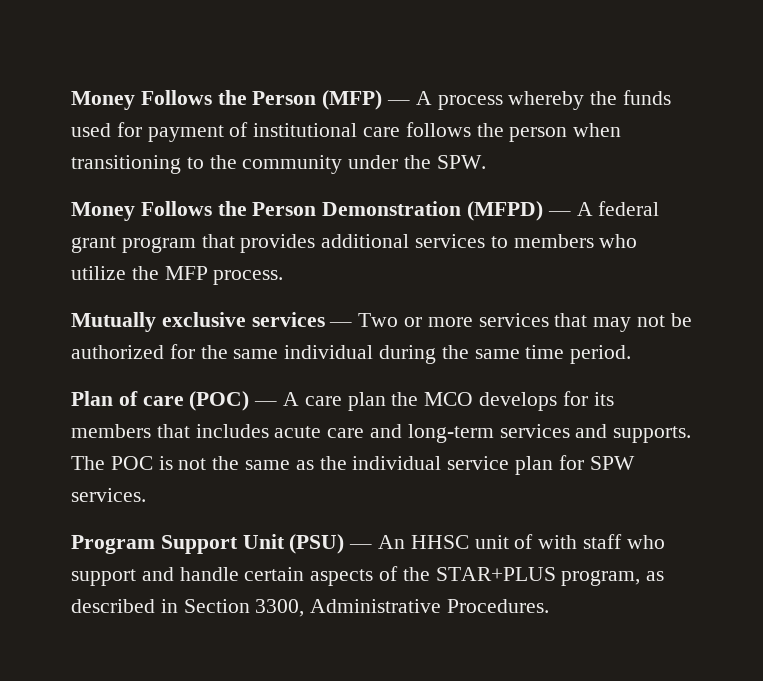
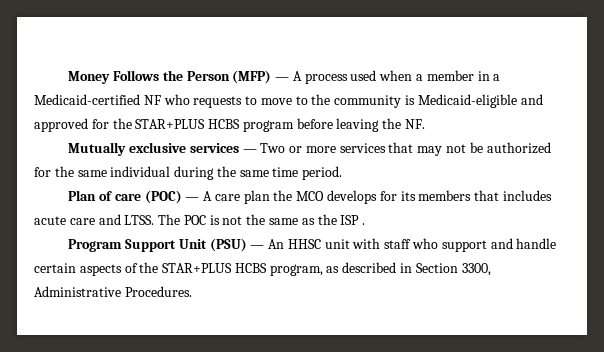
- Money Follows the Person (MFP) — A process whereby the funds used for payment of institutional care follows the person when transitioning to the community under the SPW.
- Money Follows the Person Demonstration (MFPD) — A federal grant program that provides additional services to members who utilize the MFP process.
+ Money Follows the Person (MFP) — A process used when a member in a Medicaid-certified NF who requests to move to the community is Medicaid-eligible and approved for the STAR+PLUS HCBS program before leaving the NF.
- Plan of care (POC) — A care plan the MCO develops for its members that includes acute care and long-term services and supports.
+ Plan of care (POC) — A care plan the MCO develops for its members that includes acute care and LTSS.
- The POC is not the same as the individual service plan for SPW services.
+ The POC is not the same as the ISP .
- Program Support Unit (PSU) — An HHSC unit of with staff who support and handle certain aspects of the STAR+PLUS program, as described in Section 3300, Administrative Procedures.
+ Program Support Unit (PSU) — An HHSC unit with staff who support and handle certain aspects of the STAR+PLUS HCBS program, as described in Section 3300, Administrative Procedures.

